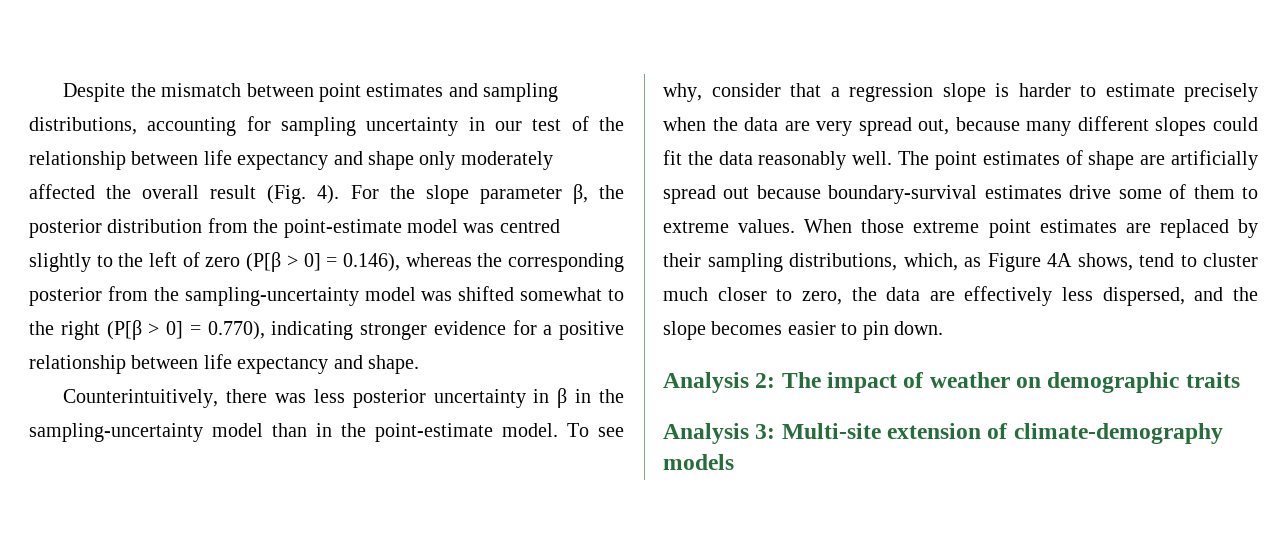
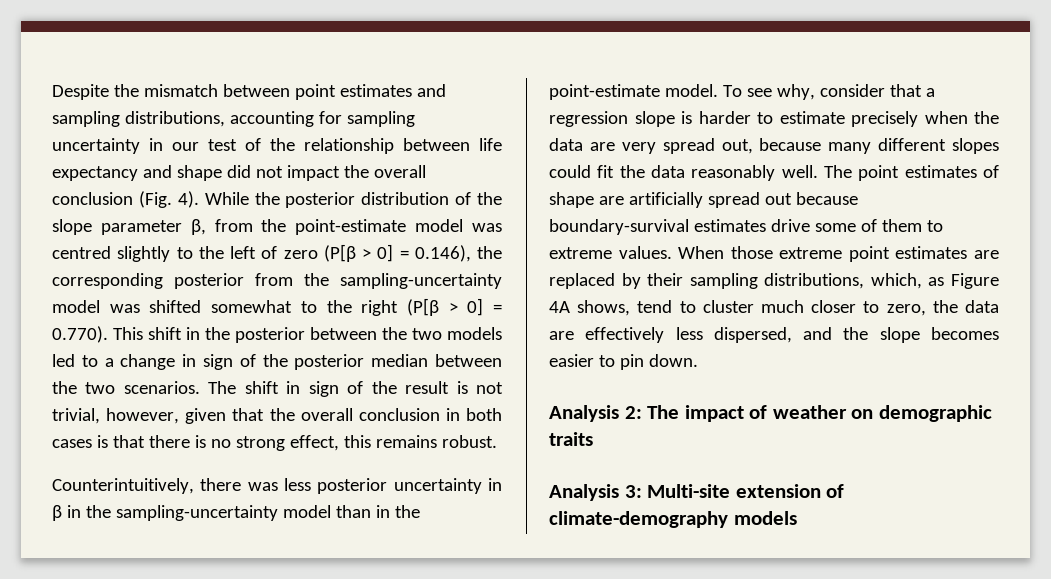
- Despite the mismatch between point estimates and sampling distributions, accounting for sampling uncertainty in our test of the relationship between life expectancy and shape only moderately affected the overall result (Fig. 4).
+ Despite the mismatch between point estimates and sampling distributions, accounting for sampling uncertainty in our test of the relationship between life expectancy and shape did not impact the overall conclusion (Fig. 4).
- For the slope parameter β, the posterior distribution from the point-estimate model was centred slightly to the left of zero (P[β > 0] = 0.146), whereas the corresponding posterior from the sampling-uncertainty model was shifted somewhat to the right (P[β > 0] = 0.770), indicating stronger evidence for a positive relationship between life expectancy and shape.
+ While the posterior distribution of the slope parameter β, from the point-estimate model was centred slightly to the left of zero (P[β > 0] = 0.146), the corresponding posterior from the sampling-uncertainty model was shifted somewhat to the right (P[β > 0] = 0.770). This shift in the posterior between the two models led to a change in sign of the posterior median between the two scenarios. The shift in sign of the result is not trivial, however, given that the overall conclusion in both cases is that there is no strong effect, this remains robust.

